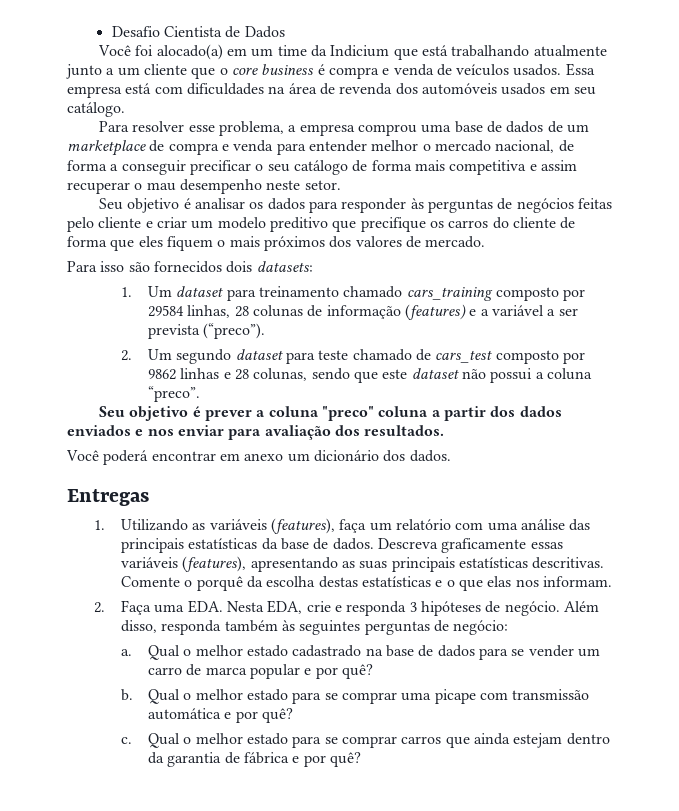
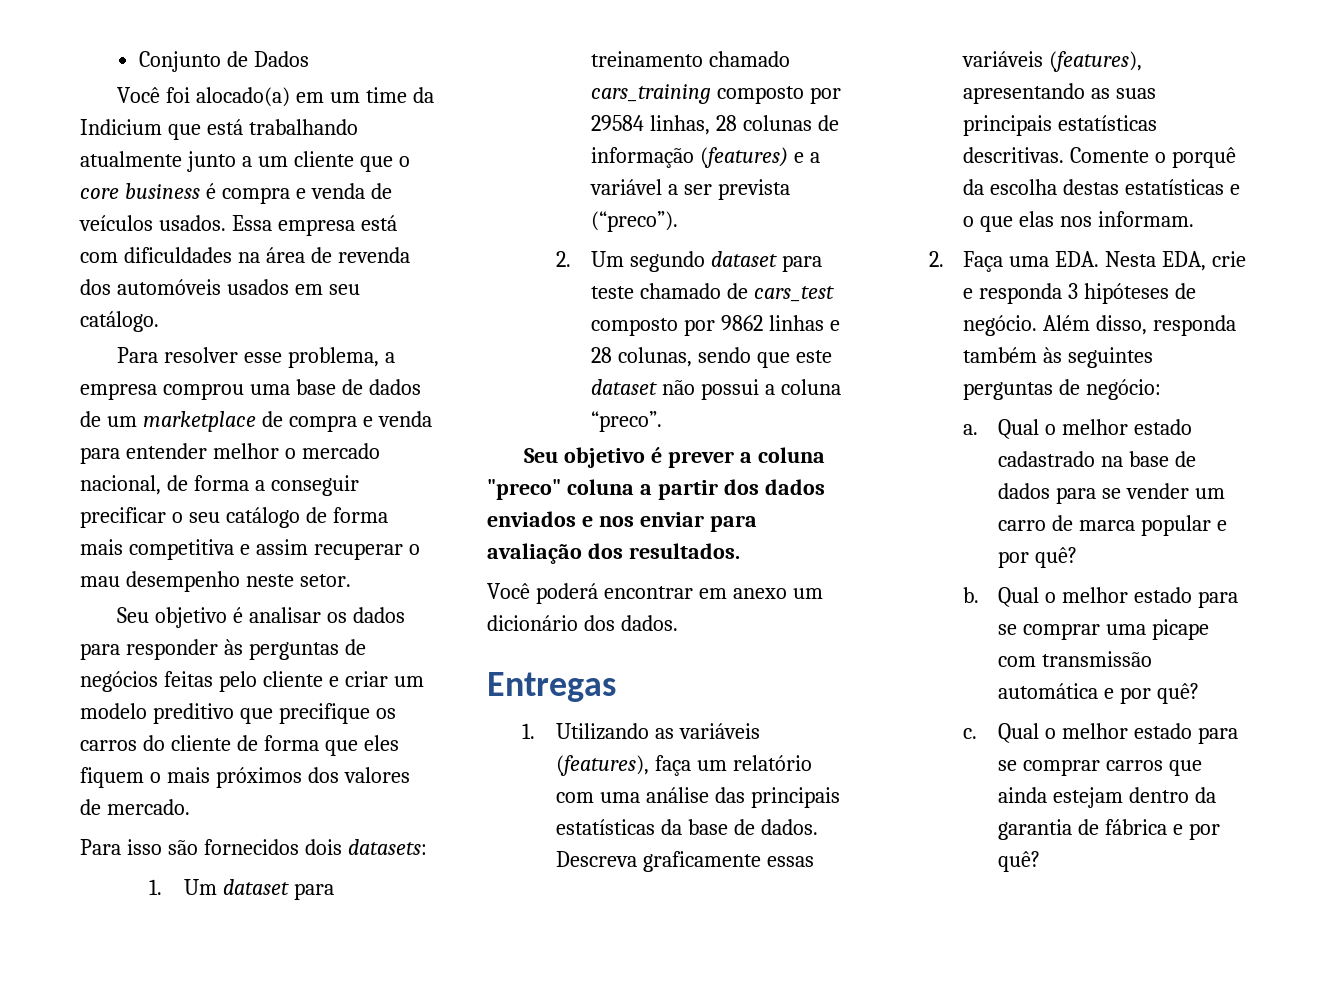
- Desafio Cientista de Dados
+ Conjunto de Dados

